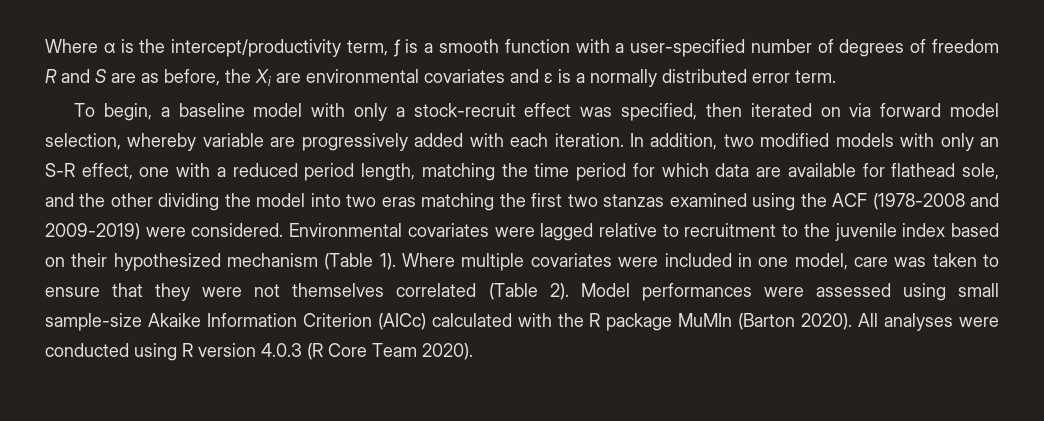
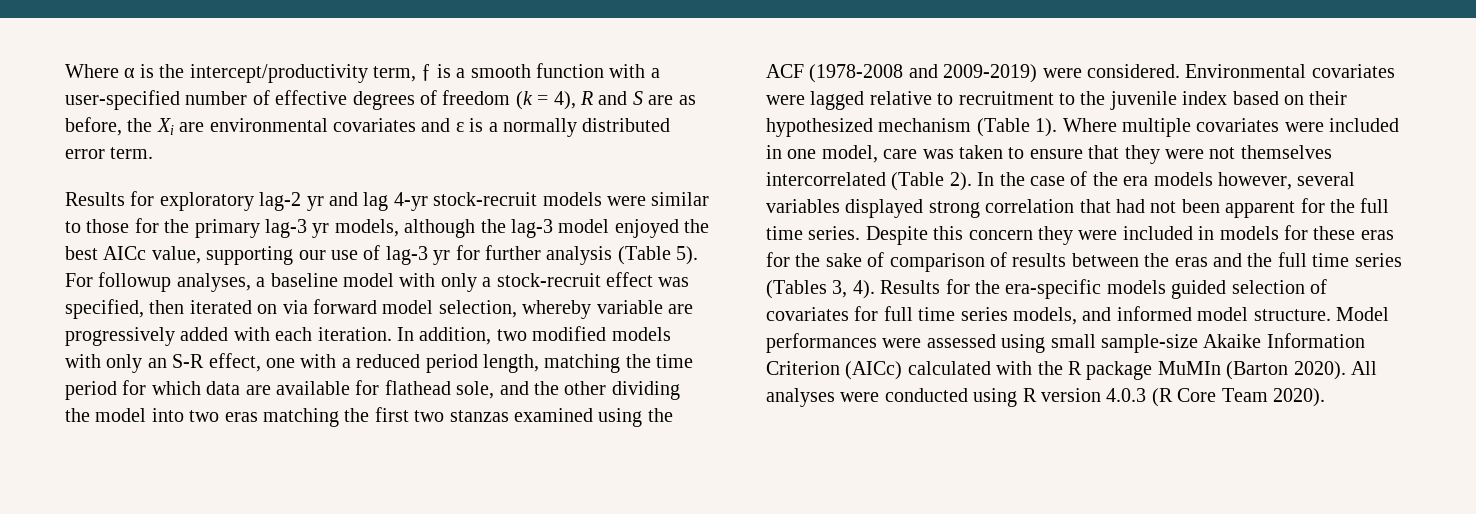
- Where α is the intercept/productivity term, ƒ is a smooth function with a user-specified number of degrees of freedom R and S are as before, the Xi are environmental covariates and ε is a normally distributed error term.
+ Where α is the intercept/productivity term, ƒ is a smooth function with a user-specified number of effective degrees of freedom (k = 4), R and S are as before, the Xi are environmental covariates and ε is a normally distributed error term.
- To begin, a baseline model with only a stock-recruit effect was specified, then iterated on via forward model selection, whereby variable are progressively added with each iteration.
+ Results for exploratory lag-2 yr and lag 4-yr stock-recruit models were similar to those for the primary lag-3 yr models, although the lag-3 model enjoyed the best AICc value, supporting our use of lag-3 yr for further analysis (Table 5). For followup analyses, a baseline model with only a stock-recruit effect was specified, then iterated on via forward model selection, whereby variable are progressively added with each iteration.
- Where multiple covariates were included in one model, care was taken to ensure that they were not themselves correlated (Table 2).
+ Where multiple covariates were included in one model, care was taken to ensure that they were not themselves intercorrelated (Table 2).
+ In the case of the era models however, several variables displayed strong correlation that had not been apparent for the full time series. Despite this concern they were included in models for these eras for the sake of comparison of results between the eras and the full time series (Tables 3, 4). Results for the era-specific models guided selection of covariates for full time series models, and informed model structure.

